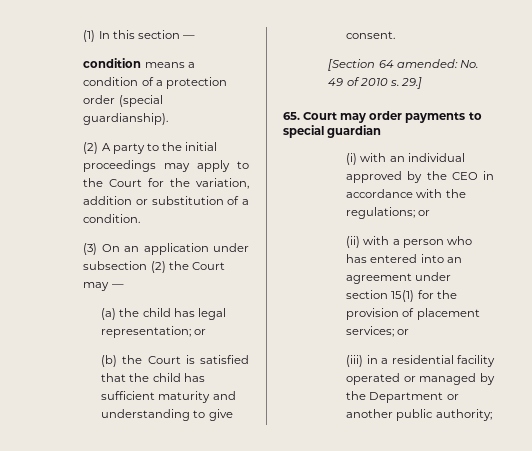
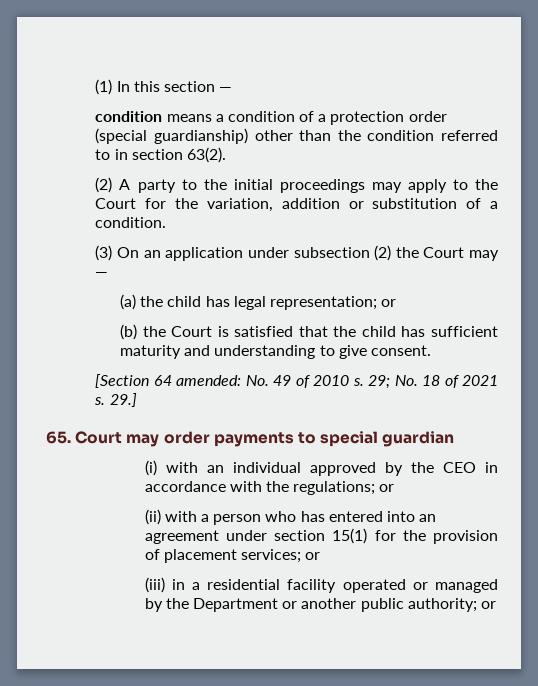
- condition means a condition of a protection order (special guardianship).
+ condition means a condition of a protection order (special guardianship) other than the condition referred to in section 63(2).
+ 29; No. 18 of 2021 s.
- (iii) in a residential facility operated or managed by the Department or another public authority;
+ (iii) in a residential facility operated or managed by the Department or another public authority; or

